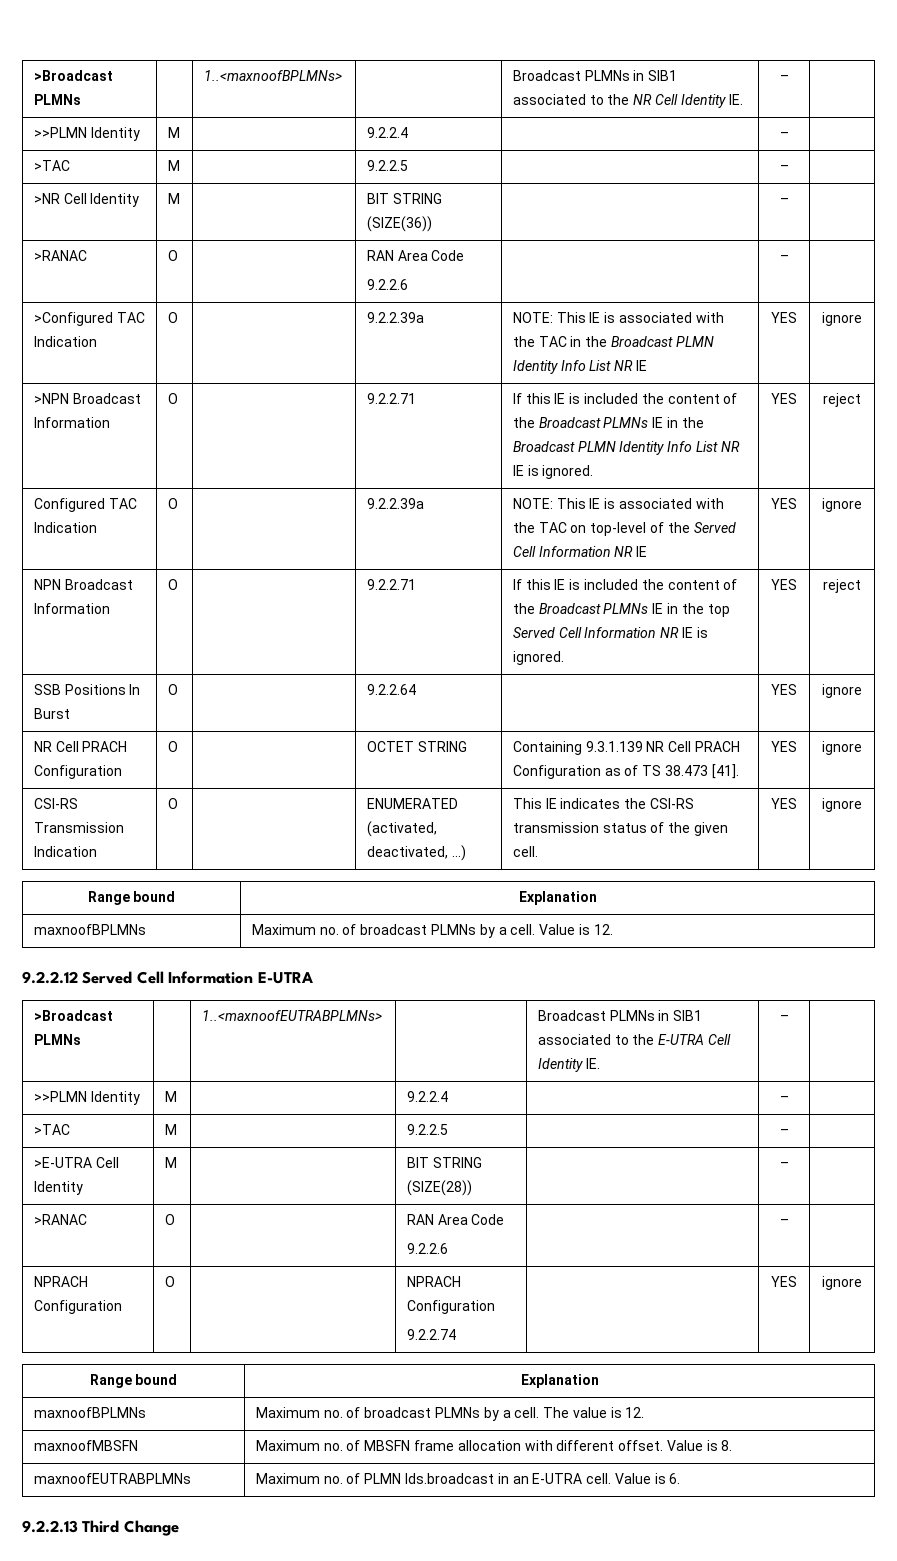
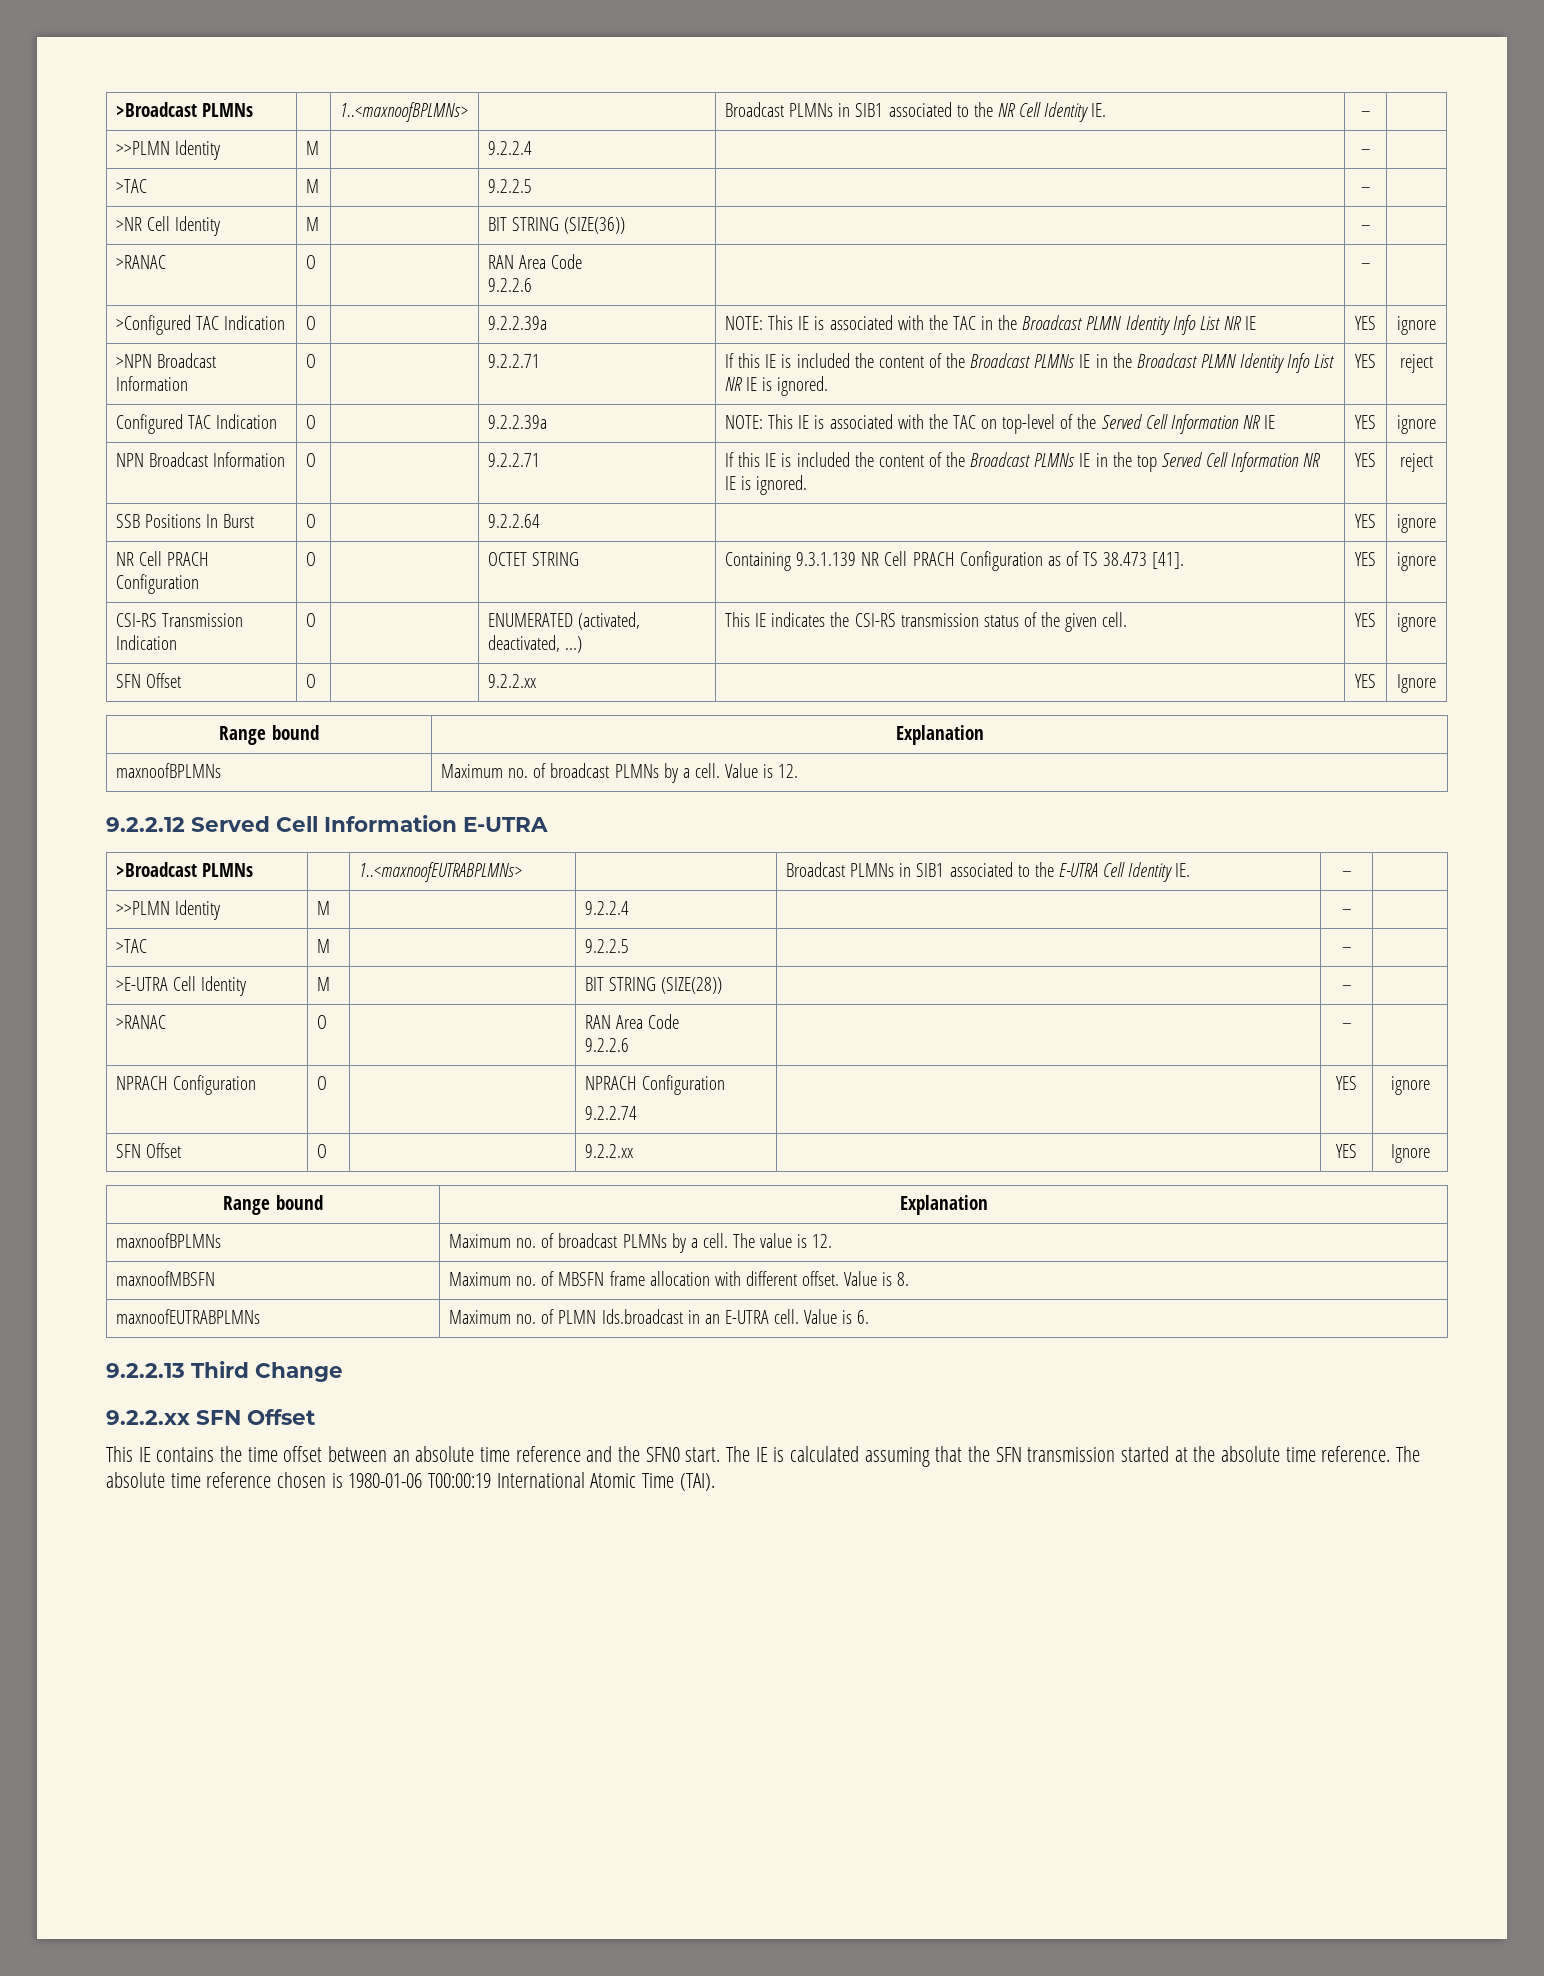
  CSI-RS Transmission Indication | O | | ENUMERATED (activated, deactivated, ...) | This IE indicates the CSI-RS transmission status of the given cell. | YES | ignore
+ SFN Offset | O | | 9.2.2.xx | | YES | Ignore
  NPRACH Configuration | O | | NPRACH Configuration
  9.2.2.74 | | YES | ignore
+ SFN Offset | O | | 9.2.2.xx | | YES | Ignore
+ 9.2.2.xx SFN Offset
+ This IE contains the time offset between an absolute time reference and the SFN0 start. The IE is calculated assuming that the SFN transmission started at the absolute time reference. The absolute time reference chosen is 1980-01-06 T00:00:19 International Atomic Time (TAI).

